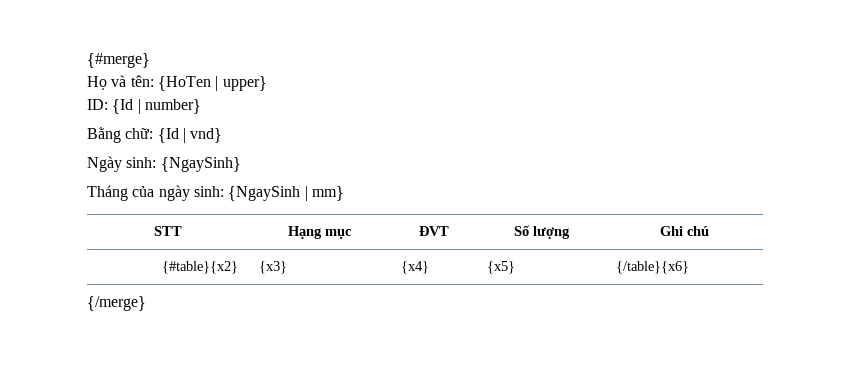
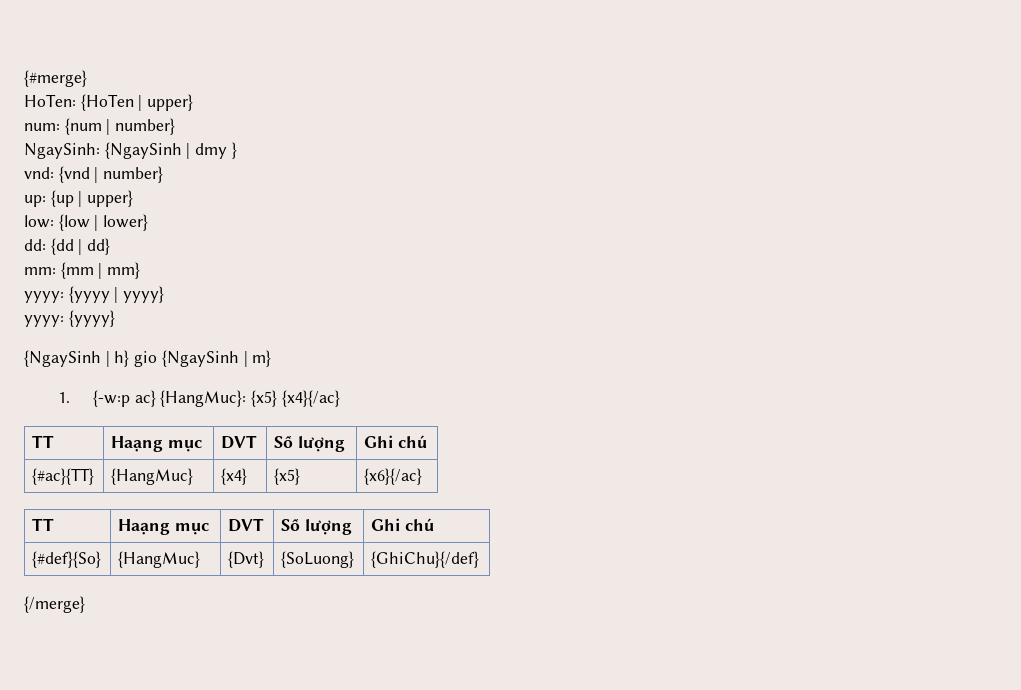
- Họ và tên: {HoTen | upper}
+ HoTen: {HoTen | upper}
- ID: {Id | number}
- Bằng chữ: {Id | vnd}
- Ngày sinh: {NgaySinh}
- Tháng của ngày sinh: {NgaySinh | mm}
- STT | Hạng mục | ĐVT | Số lượng | Ghi chú
- {#table}{x2} | {x3} | {x4} | {x5} | {/table}{x6}
+ num: {num | number}
+ NgaySinh: {NgaySinh | dmy }
+ vnd: {vnd | number}
+ up: {up | upper}
+ low: {low | lower}
+ dd: {dd | dd}
+ mm: {mm | mm}
+ yyyy: {yyyy | yyyy}
+ yyyy: {yyyy}
+ {NgaySinh | h} gio {NgaySinh | m}
+ 1. {-w:p ac} {HangMuc}: {x5} {x4}{/ac}
+ TT | Haạng mục | DVT | Số lượng | Ghi chú
+ {#ac}{TT} | {HangMuc} | {x4} | {x5} | {x6}{/ac}
+ TT | Haạng mục | DVT | Số lượng | Ghi chú
+ {#def}{So} | {HangMuc} | {Dvt} | {SoLuong} | {GhiChu}{/def}

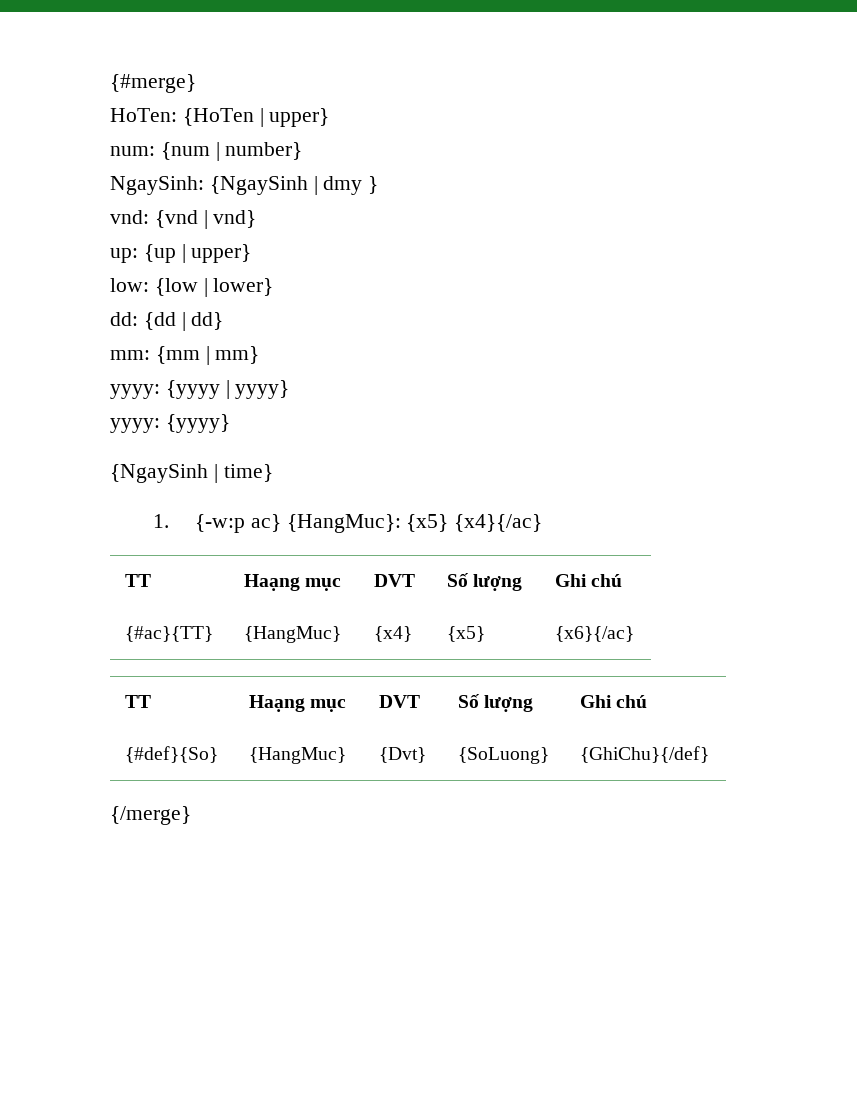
- vnd: {vnd | number}
+ vnd: {vnd | vnd}
- {NgaySinh | h} gio {NgaySinh | m}
+ {NgaySinh | time}

